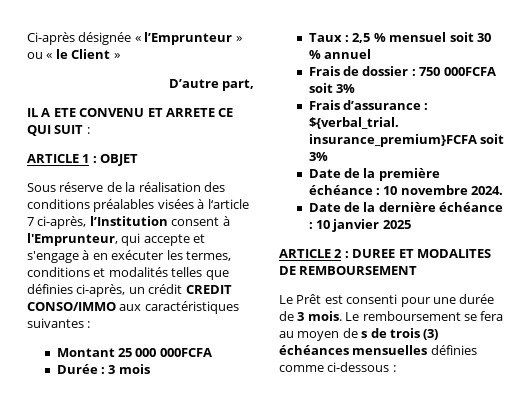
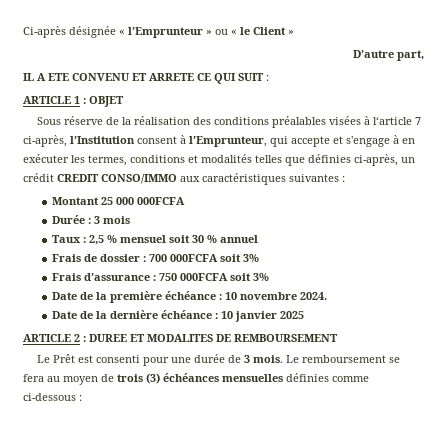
- Frais de dossier : 750 000FCFA soit 3%
+ Frais de dossier : 700 000FCFA soit 3%
- Frais d’assurance : ${verbal_trial. insurance_premium}FCFA soit 3%
+ Frais d’assurance : 750 000FCFA soit 3%
- Le remboursement se fera au moyen de s de trois (3) échéances mensuelles définies comme ci-dessous :
+ Le remboursement se fera au moyen de trois (3) échéances mensuelles définies comme ci-dessous :

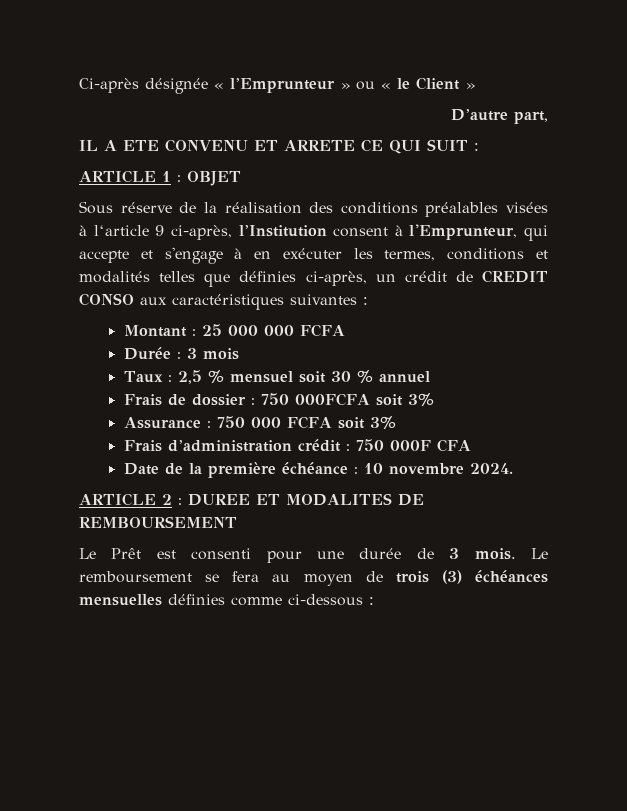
- Sous réserve de la réalisation des conditions préalables visées à l‘article 7 ci-après, l’Institution consent à l'Emprunteur, qui accepte et s'engage à en exécuter les termes, conditions et modalités telles que définies ci-après, un crédit CREDIT CONSO/IMMO aux caractéristiques suivantes :
+ Sous réserve de la réalisation des conditions préalables visées à l‘article 9 ci-après, l’Institution consent à l'Emprunteur, qui accepte et s'engage à en exécuter les termes, conditions et modalités telles que définies ci-après, un crédit de CREDIT CONSO aux caractéristiques suivantes :
- Montant 25 000 000FCFA
+ Montant : 25 000 000 FCFA
- Frais de dossier : 700 000FCFA soit 3%
- Frais d’assurance : 750 000FCFA soit 3%
+ Frais de dossier : 750 000FCFA soit 3%
+ Assurance : 750 000 FCFA soit 3%
+ Frais d’administration crédit : 750 000F CFA
- Date de la dernière échéance : 10 janvier 2025

